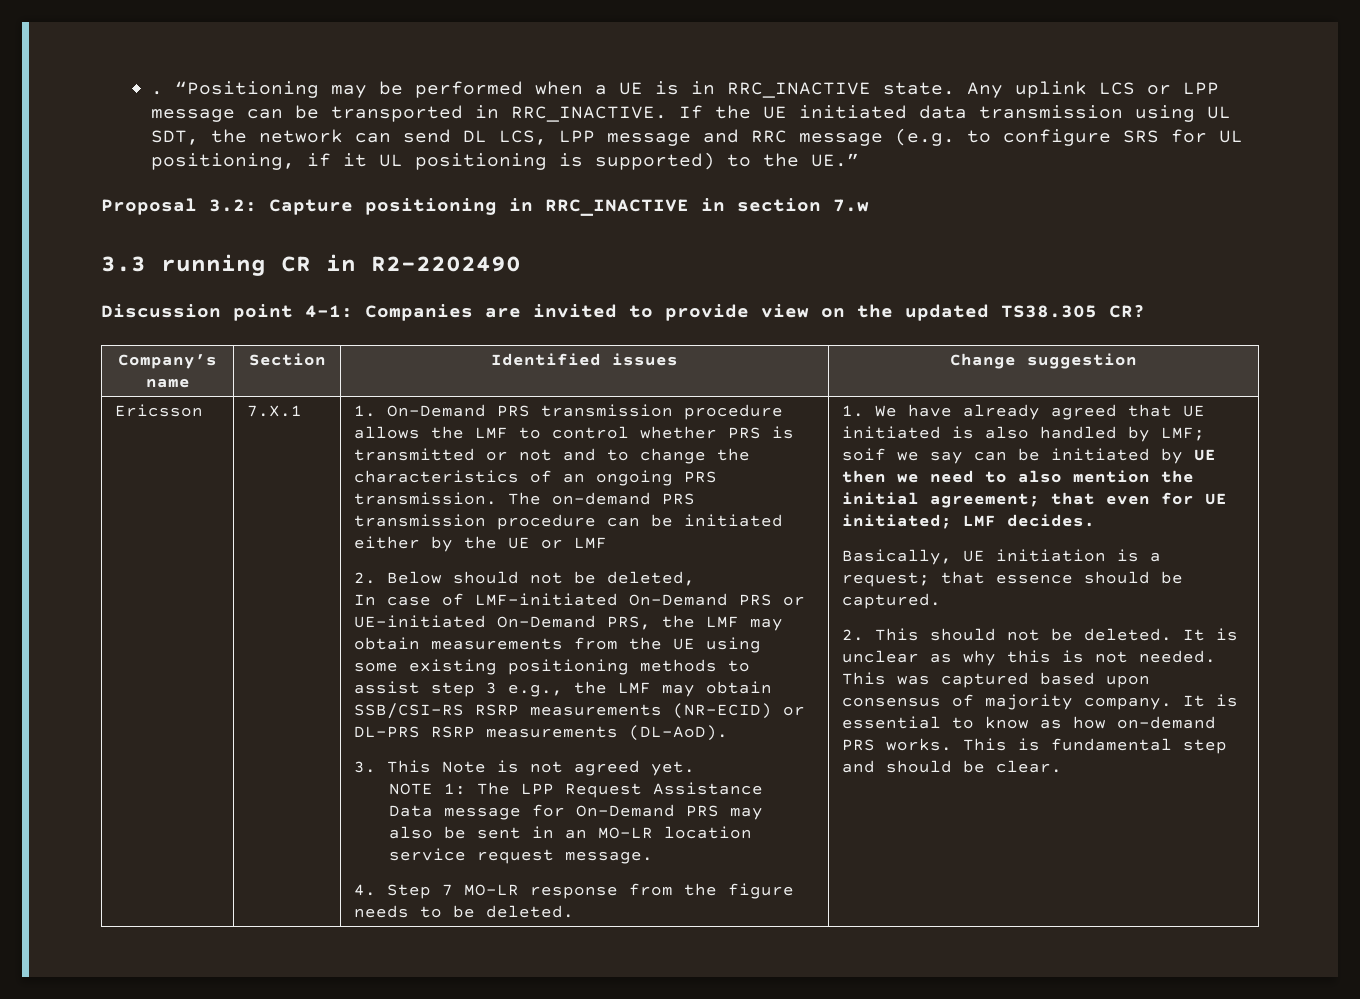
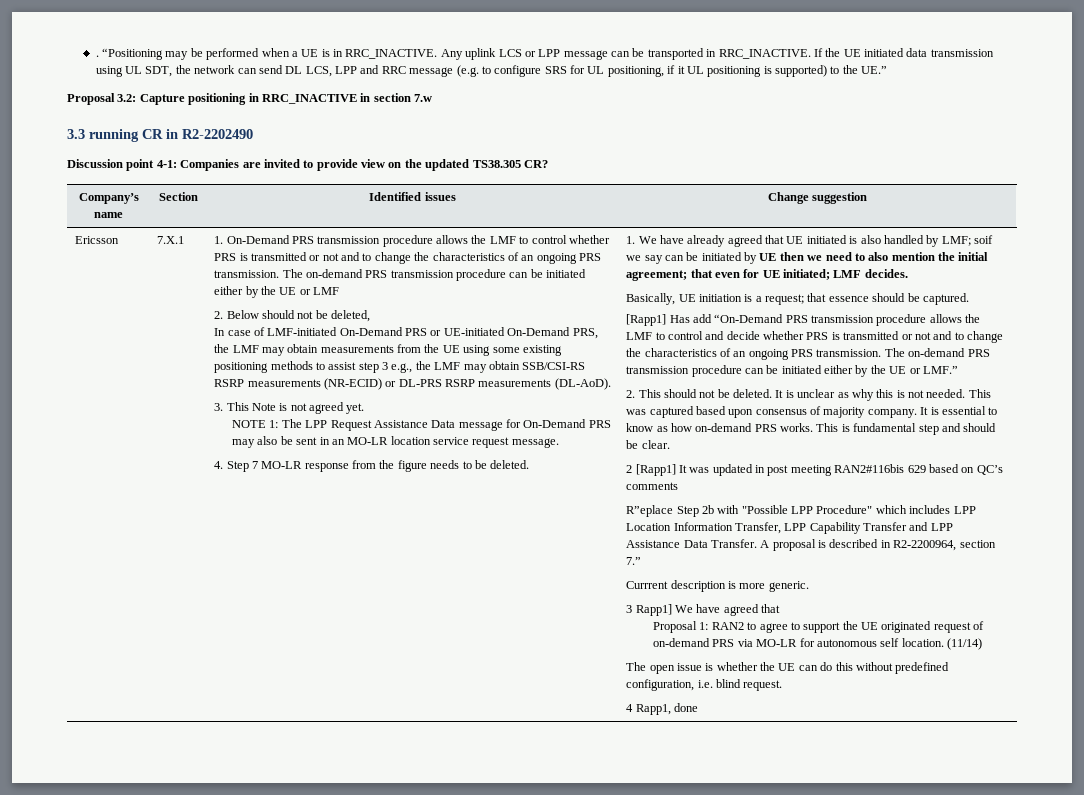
- “Positioning may be performed when a UE is in RRC_INACTIVE state.
+ “Positioning may be performed when a UE is in RRC_INACTIVE.
- If the UE initiated data transmission using UL SDT, the network can send DL LCS, LPP message and RRC message (e.g. to configure SRS for UL positioning, if it UL positioning is supported) to the UE.”
+ If the UE initiated data transmission using UL SDT, the network can send DL LCS, LPP and RRC message (e.g. to configure SRS for UL positioning, if it UL positioning is supported) to the UE.”
+ [Rapp1] Has add “On-Demand PRS transmission procedure allows the LMF to control and decide whether PRS is transmitted or not and to change the characteristics of an ongoing PRS transmission. The on-demand PRS transmission procedure can be initiated either by the UE or LMF.”
+ 2 [Rapp1] It was updated in post meeting RAN2#116bis 629 based on QC’s comments
+ R”eplace Step 2b with "Possible LPP Procedure" which includes LPP Location Information Transfer, LPP Capability Transfer and LPP Assistance Data Transfer. A proposal is described in R2-2200964, section 7.”
+ Currrent description is more generic.
+ 3 Rapp1] We have agreed that
+ Proposal 1: RAN2 to agree to support the UE originated request of on-demand PRS via MO-LR for autonomous self location. (11/14)
+ The open issue is whether the UE can do this without predefined configuration, i.e. blind request.
+ 4 Rapp1, done

